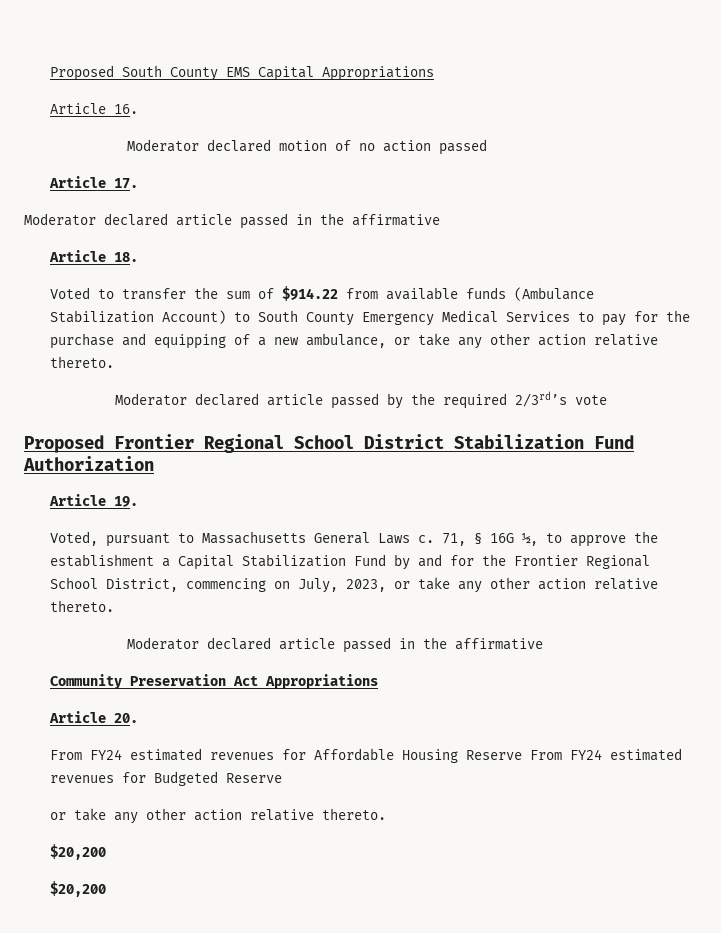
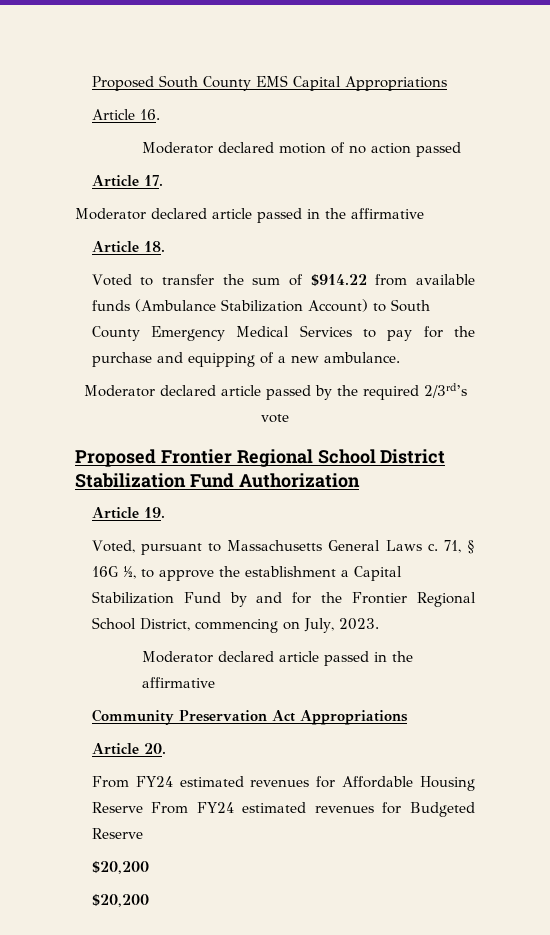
- Voted to transfer the sum of $914.22 from available funds (Ambulance Stabilization Account) to South County Emergency Medical Services to pay for the purchase and equipping of a new ambulance, or take any other action relative thereto.
+ Voted to transfer the sum of $914.22 from available funds (Ambulance Stabilization Account) to South County Emergency Medical Services to pay for the purchase and equipping of a new ambulance.
- 71, § 16G ½, to approve the establishment a Capital Stabilization Fund by and for the Frontier Regional School District, commencing on July, 2023, or take any other action relative thereto.
+ 71, § 16G ½, to approve the establishment a Capital Stabilization Fund by and for the Frontier Regional School District, commencing on July, 2023.
  From FY24 estimated revenues for Affordable Housing Reserve From FY24 estimated revenues for Budgeted Reserve
- or take any other action relative thereto.

